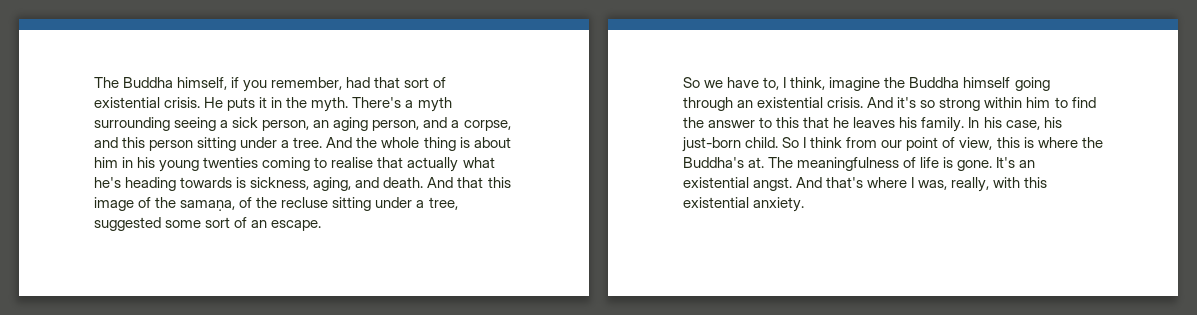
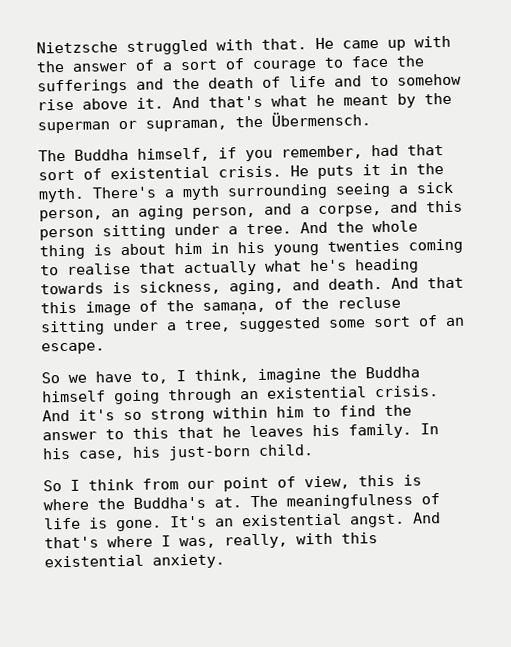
+ Nietzsche struggled with that. He came up with the answer of a sort of courage to face the sufferings and the death of life and to somehow rise above it. And that's what he meant by the superman or supraman, the Übermensch.
- In his case, his just-born child. So I think from our point of view, this is where the Buddha's at.
+ In his case, his just-born child.
+ So I think from our point of view, this is where the Buddha's at.

